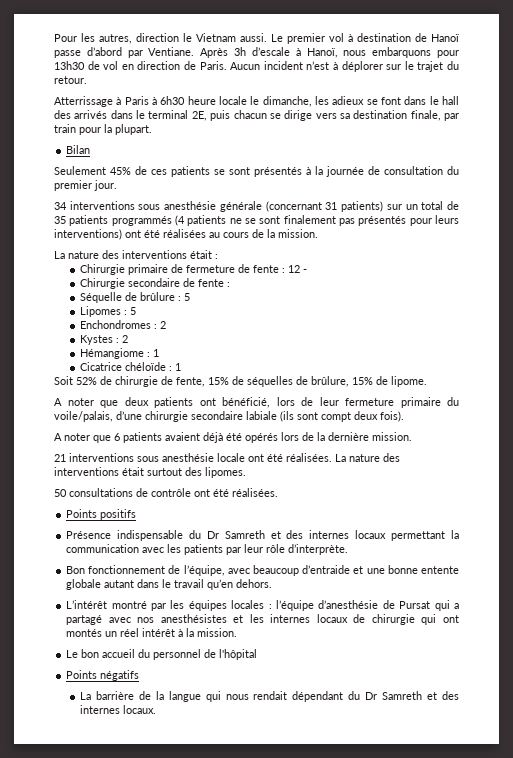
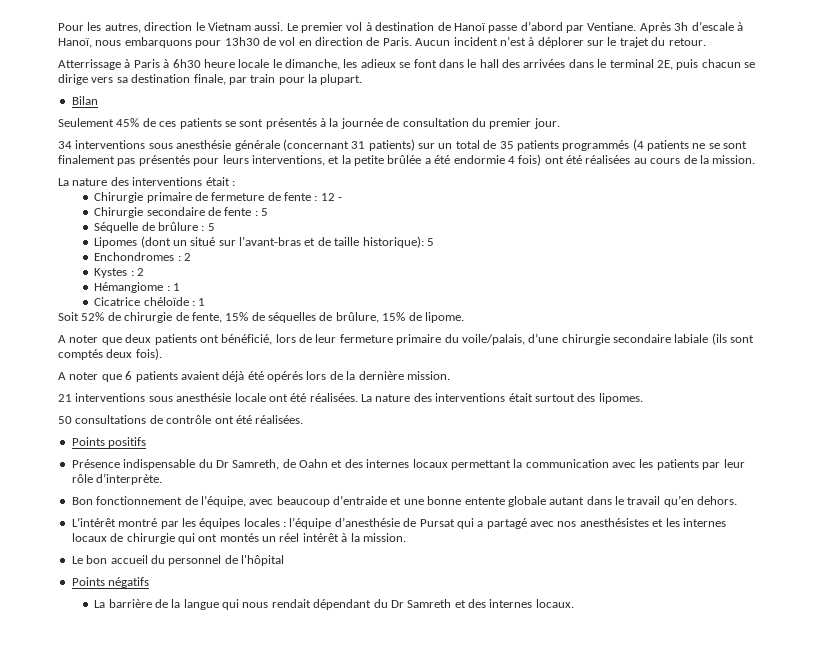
- Atterrissage à Paris à 6h30 heure locale le dimanche, les adieux se font dans le hall des arrivés dans le terminal 2E, puis chacun se dirige vers sa destination finale, par train pour la plupart.
+ Atterrissage à Paris à 6h30 heure locale le dimanche, les adieux se font dans le hall des arrivées dans le terminal 2E, puis chacun se dirige vers sa destination finale, par train pour la plupart.
- 34 interventions sous anesthésie générale (concernant 31 patients) sur un total de 35 patients programmés (4 patients ne se sont finalement pas présentés pour leurs interventions) ont été réalisées au cours de la mission.
+ 34 interventions sous anesthésie générale (concernant 31 patients) sur un total de 35 patients programmés (4 patients ne se sont finalement pas présentés pour leurs interventions, et la petite brûlée a été endormie 4 fois) ont été réalisées au cours de la mission.
- Chirurgie secondaire de fente :
+ Chirurgie secondaire de fente : 5
- Lipomes : 5
+ Lipomes (dont un situé sur l’avant-bras et de taille historique): 5
- A noter que deux patients ont bénéficié, lors de leur fermeture primaire du voile/palais, d’une chirurgie secondaire labiale (ils sont compt deux fois).
+ A noter que deux patients ont bénéficié, lors de leur fermeture primaire du voile/palais, d’une chirurgie secondaire labiale (ils sont comptés deux fois).
- Présence indispensable du Dr Samreth et des internes locaux permettant la communication avec les patients par leur rôle d’interprète.
+ Présence indispensable du Dr Samreth, de Oahn et des internes locaux permettant la communication avec les patients par leur rôle d’interprète.

